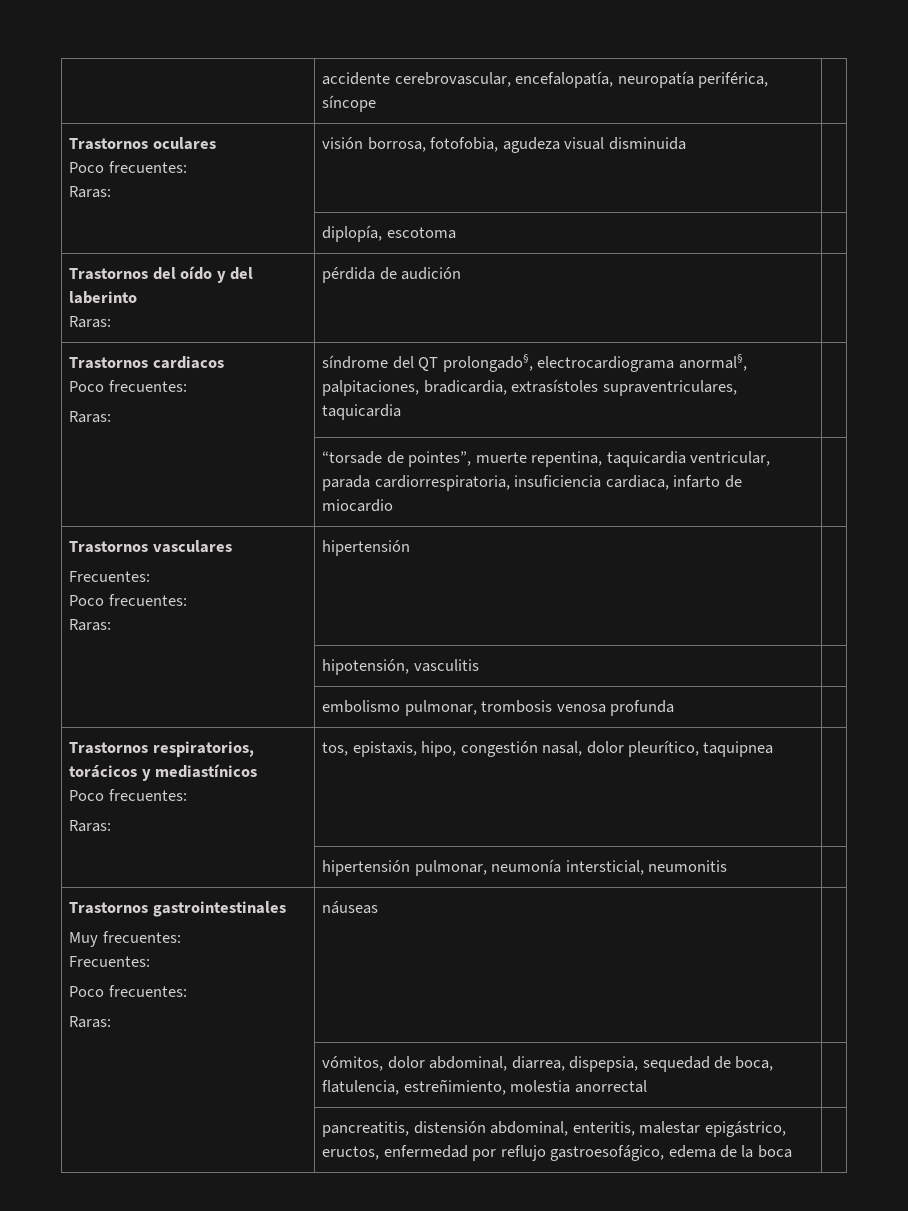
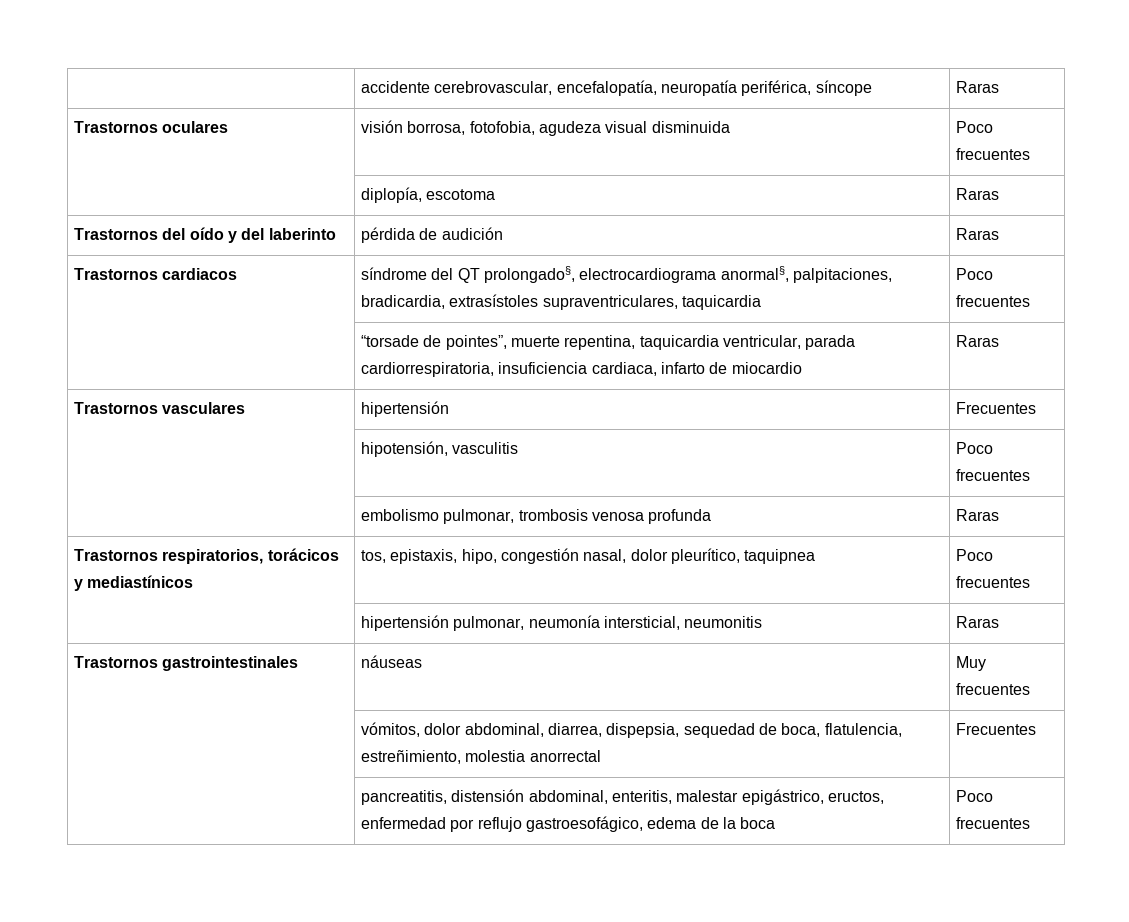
- | accidente cerebrovascular, encefalopatía, neuropatía periférica, síncope |
+ | accidente cerebrovascular, encefalopatía, neuropatía periférica, síncope | Raras
- Trastornos oculares
- Poco frecuentes:
- Raras: | visión borrosa, fotofobia, agudeza visual disminuida |
+ Trastornos oculares | visión borrosa, fotofobia, agudeza visual disminuida | Poco frecuentes
- | diplopía, escotoma |
+ | diplopía, escotoma | Raras
- Trastornos del oído y del laberinto
- Raras: | pérdida de audición |
+ Trastornos del oído y del laberinto | pérdida de audición | Raras
- Trastornos cardiacos
- Poco frecuentes:
- Raras: | síndrome del QT prolongado§, electrocardiograma anormal§, palpitaciones, bradicardia, extrasístoles supraventriculares, taquicardia |
+ Trastornos cardiacos | síndrome del QT prolongado§, electrocardiograma anormal§, palpitaciones, bradicardia, extrasístoles supraventriculares, taquicardia | Poco frecuentes
- | “torsade de pointes”, muerte repentina, taquicardia ventricular, parada cardiorrespiratoria, insuficiencia cardiaca, infarto de miocardio |
+ | “torsade de pointes”, muerte repentina, taquicardia ventricular, parada cardiorrespiratoria, insuficiencia cardiaca, infarto de miocardio | Raras
- Trastornos vasculares
- Frecuentes:
- Poco frecuentes:
- Raras: | hipertensión |
+ Trastornos vasculares | hipertensión | Frecuentes
- | hipotensión, vasculitis |
+ | hipotensión, vasculitis | Poco frecuentes
- | embolismo pulmonar, trombosis venosa profunda |
+ | embolismo pulmonar, trombosis venosa profunda | Raras
- Trastornos respiratorios, torácicos y mediastínicos
- Poco frecuentes:
- Raras: | tos, epistaxis, hipo, congestión nasal, dolor pleurítico, taquipnea |
+ Trastornos respiratorios, torácicos y mediastínicos | tos, epistaxis, hipo, congestión nasal, dolor pleurítico, taquipnea | Poco frecuentes
- | hipertensión pulmonar, neumonía intersticial, neumonitis |
+ | hipertensión pulmonar, neumonía intersticial, neumonitis | Raras
- Trastornos gastrointestinales
- Muy frecuentes:
- Frecuentes:
- Poco frecuentes:
- Raras: | náuseas |
+ Trastornos gastrointestinales | náuseas | Muy frecuentes
- | vómitos, dolor abdominal, diarrea, dispepsia, sequedad de boca, flatulencia, estreñimiento, molestia anorrectal |
+ | vómitos, dolor abdominal, diarrea, dispepsia, sequedad de boca, flatulencia, estreñimiento, molestia anorrectal | Frecuentes
- | pancreatitis, distensión abdominal, enteritis, malestar epigástrico, eructos, enfermedad por reflujo gastroesofágico, edema de la boca |
+ | pancreatitis, distensión abdominal, enteritis, malestar epigástrico, eructos, enfermedad por reflujo gastroesofágico, edema de la boca | Poco frecuentes

